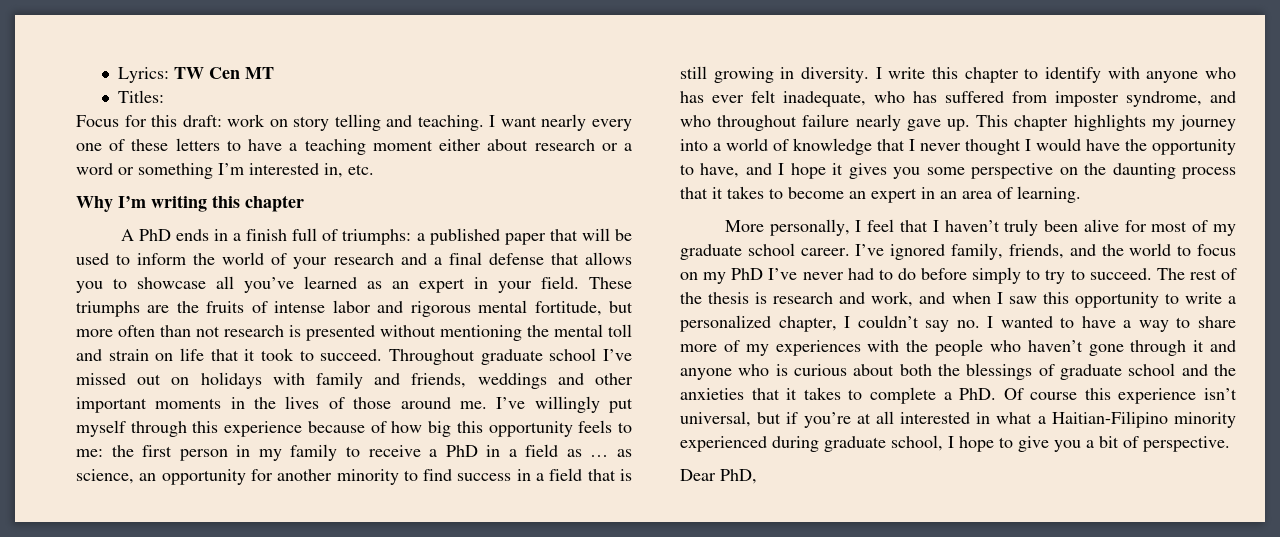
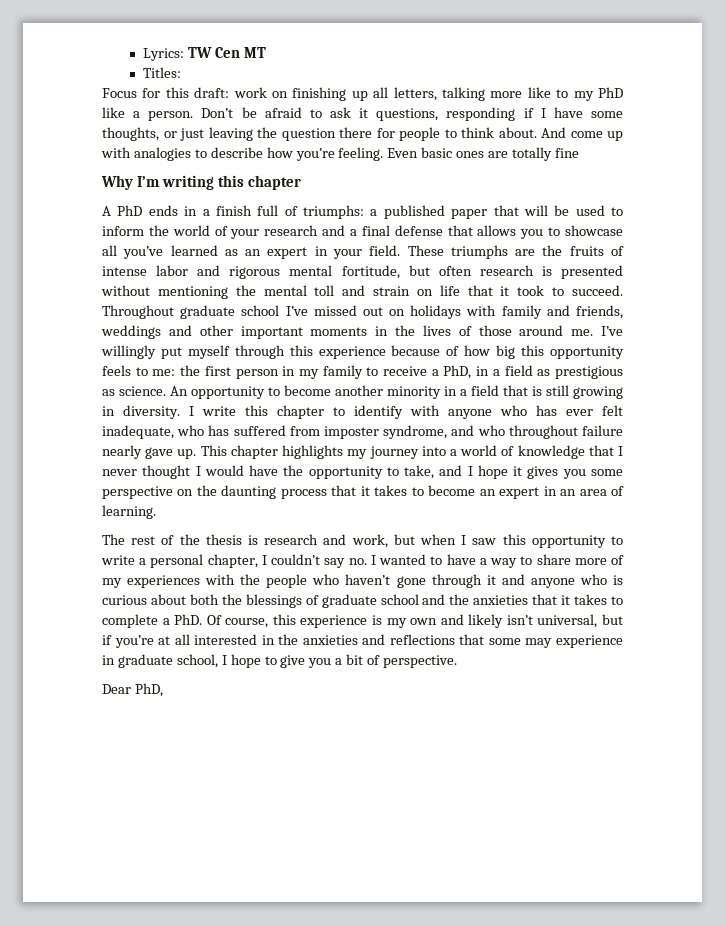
- Focus for this draft: work on story telling and teaching. I want nearly every one of these letters to have a teaching moment either about research or a word or something I’m interested in, etc.
+ Focus for this draft: work on finishing up all letters, talking more like to my PhD like a person. Don’t be afraid to ask it questions, responding if I have some thoughts, or just leaving the question there for people to think about. And come up with analogies to describe how you’re feeling. Even basic ones are totally fine
- These triumphs are the fruits of intense labor and rigorous mental fortitude, but more often than not research is presented without mentioning the mental toll and strain on life that it took to succeed.
+ These triumphs are the fruits of intense labor and rigorous mental fortitude, but often research is presented without mentioning the mental toll and strain on life that it took to succeed.
- I’ve willingly put myself through this experience because of how big this opportunity feels to me: the first person in my family to receive a PhD in a field as … as science, an opportunity for another minority to find success in a field that is still growing in diversity.
+ I’ve willingly put myself through this experience because of how big this opportunity feels to me: the first person in my family to receive a PhD, in a field as prestigious as science. An opportunity to become another minority in a field that is still growing in diversity.
- This chapter highlights my journey into a world of knowledge that I never thought I would have the opportunity to have, and I hope it gives you some perspective on the daunting process that it takes to become an expert in an area of learning.
+ This chapter highlights my journey into a world of knowledge that I never thought I would have the opportunity to take, and I hope it gives you some perspective on the daunting process that it takes to become an expert in an area of learning.
- More personally, I feel that I haven’t truly been alive for most of my graduate school career. I’ve ignored family, friends, and the world to focus on my PhD I’ve never had to do before simply to try to succeed. The rest of the thesis is research and work, and when I saw this opportunity to write a personalized chapter, I couldn’t say no. I wanted to have a way to share more of my experiences with the people who haven’t gone through it and anyone who is curious about both the blessings of graduate school and the anxieties that it takes to complete a PhD. Of course this experience isn’t universal, but if you’re at all interested in what a Haitian-Filipino minority experienced during graduate school, I hope to give you a bit of perspective.
+ The rest of the thesis is research and work, but when I saw this opportunity to write a personal chapter, I couldn’t say no. I wanted to have a way to share more of my experiences with the people who haven’t gone through it and anyone who is curious about both the blessings of graduate school and the anxieties that it takes to complete a PhD. Of course, this experience is my own and likely isn’t universal, but if you’re at all interested in the anxieties and reflections that some may experience in graduate school, I hope to give you a bit of perspective.

